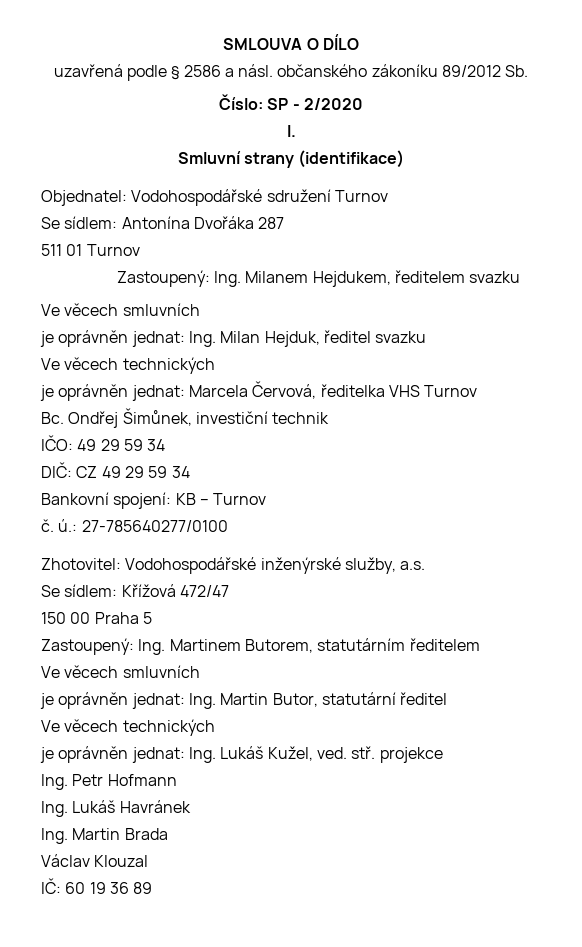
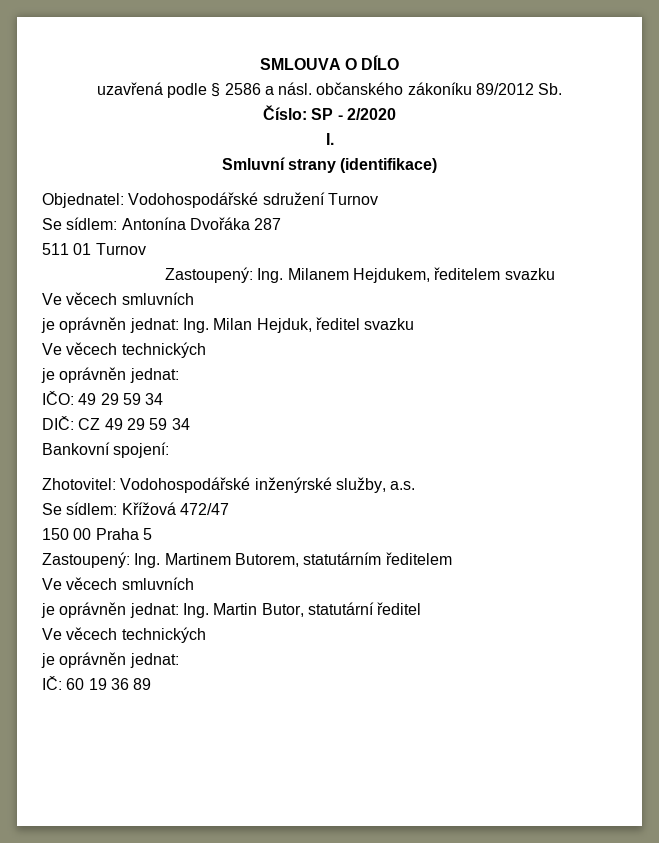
  je oprávněn jednat: Ing. Milan Hejduk, ředitel svazku
  Ve věcech technických
- je oprávněn jednat: Marcela Červová, ředitelka VHS Turnov
- Bc. Ondřej Šimůnek, investiční technik
+ je oprávněn jednat:
- Bankovní spojení: KB – Turnov
- č. ú.: 27-785640277/0100
+ Bankovní spojení:
  je oprávněn jednat: Ing. Martin Butor, statutární ředitel
  Ve věcech technických
- je oprávněn jednat: Ing. Lukáš Kužel, ved. stř. projekce
- Ing. Petr Hofmann
- Ing. Lukáš Havránek
- Ing. Martin Brada
- Václav Klouzal
+ je oprávněn jednat:

